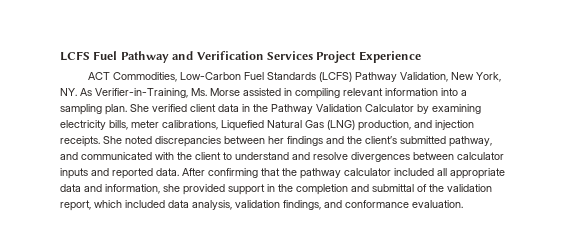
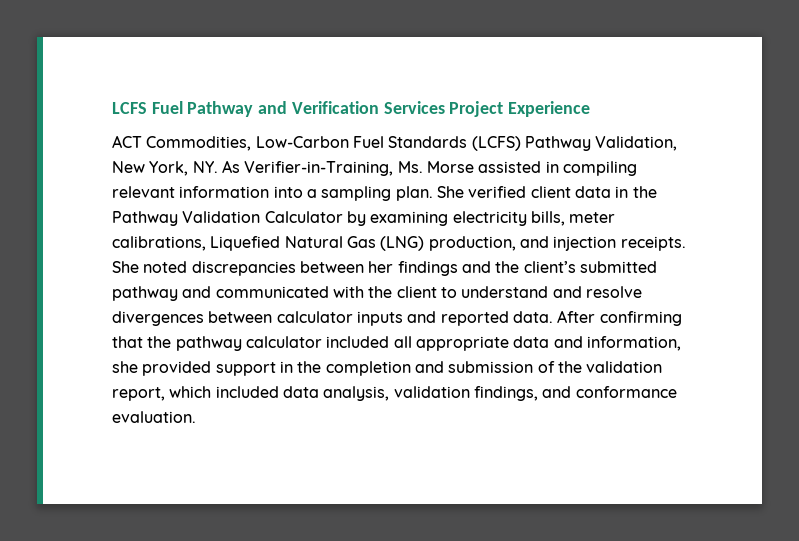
- She noted discrepancies between her findings and the client’s submitted pathway, and communicated with the client to understand and resolve divergences between calculator inputs and reported data.
+ She noted discrepancies between her findings and the client’s submitted pathway and communicated with the client to understand and resolve divergences between calculator inputs and reported data.
- After confirming that the pathway calculator included all appropriate data and information, she provided support in the completion and submittal of the validation report, which included data analysis, validation findings, and conformance evaluation.
+ After confirming that the pathway calculator included all appropriate data and information, she provided support in the completion and submission of the validation report, which included data analysis, validation findings, and conformance evaluation.

